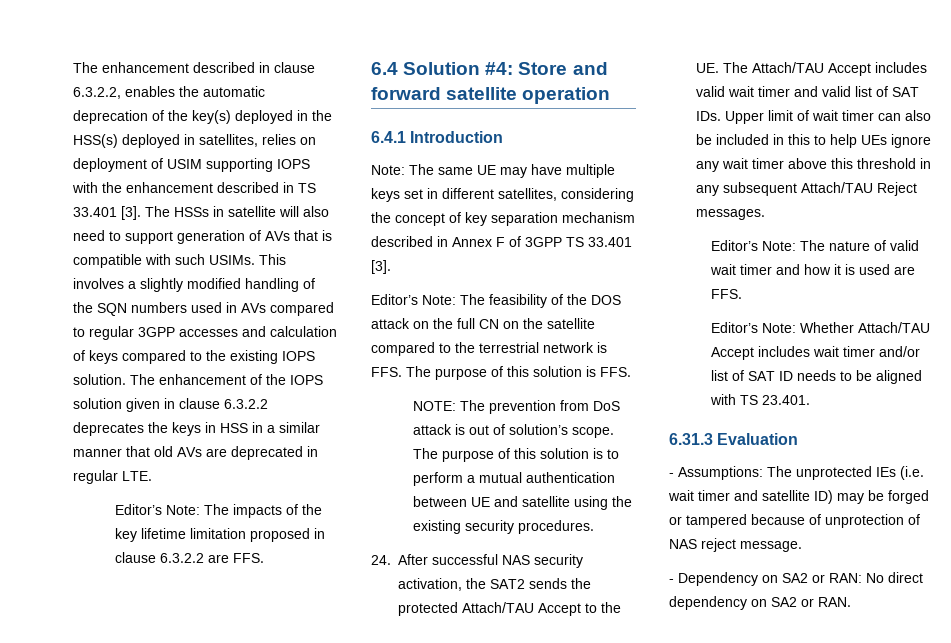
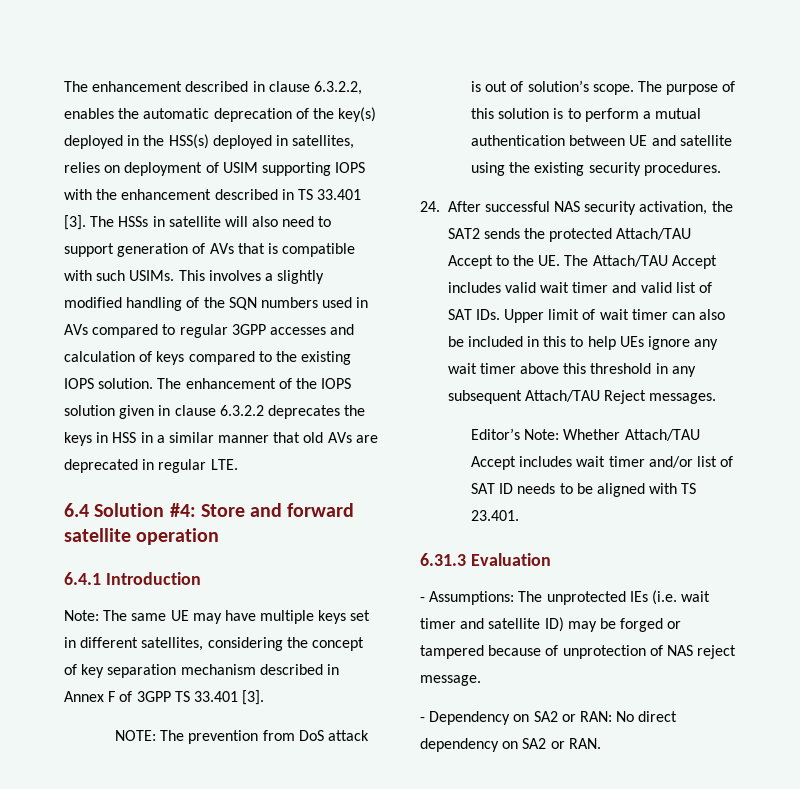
- Editor’s Note: The impacts of the key lifetime limitation proposed in clause 6.3.2.2 are FFS.
- Editor’s Note: The feasibility of the DOS attack on the full CN on the satellite compared to the terrestrial network is FFS. The purpose of this solution is FFS.
- Editor’s Note: The nature of valid wait timer and how it is used are FFS.

